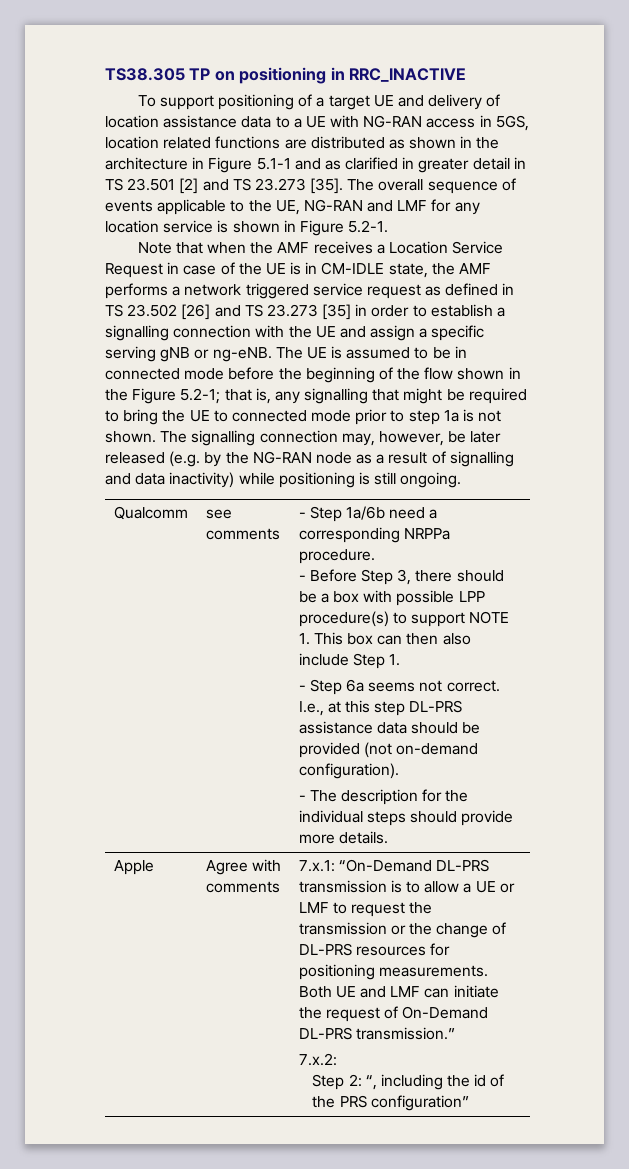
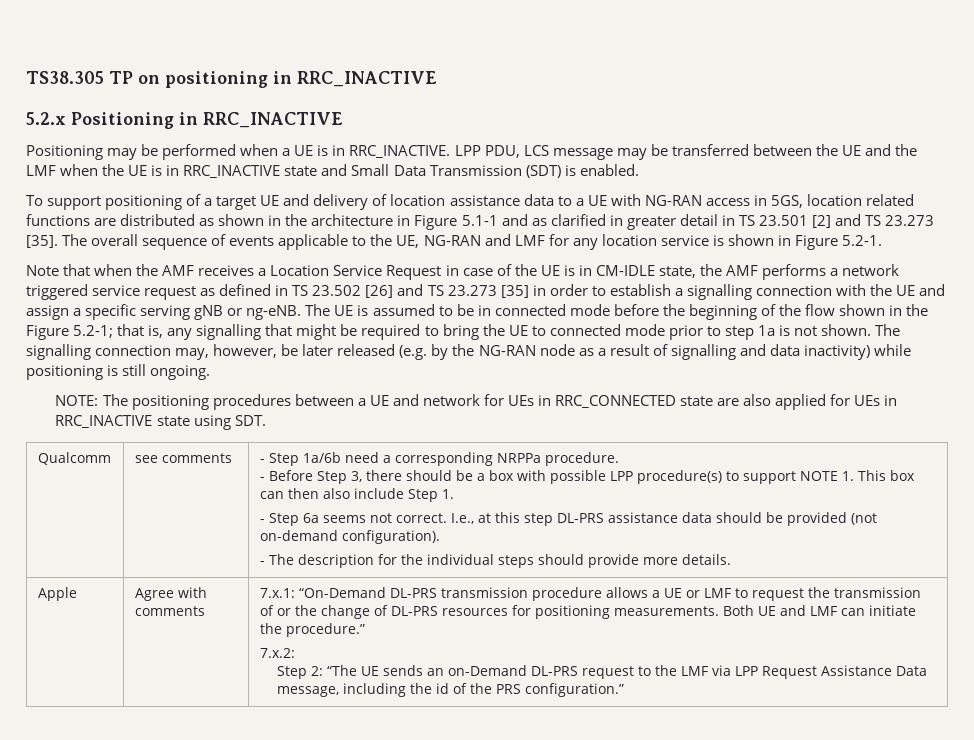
+ 5.2.x Positioning in RRC_INACTIVE
+ Positioning may be performed when a UE is in RRC_INACTIVE. LPP PDU, LCS message may be transferred between the UE and the LMF when the UE is in RRC_INACTIVE state and Small Data Transmission (SDT) is enabled.
+ NOTE: The positioning procedures between a UE and network for UEs in RRC_CONNECTED state are also applied for UEs in RRC_INACTIVE state using SDT.
- 7.x.1: “On-Demand DL-PRS transmission is to allow a UE or LMF to request the transmission or the change of DL-PRS resources for positioning measurements.
+ 7.x.1: “On-Demand DL-PRS transmission procedure allows a UE or LMF to request the transmission of or the change of DL-PRS resources for positioning measurements.
- Both UE and LMF can initiate the request of On-Demand DL-PRS transmission.”
+ Both UE and LMF can initiate the procedure.”
  7.x.2:
- Step 2: “, including the id of the PRS configuration”
+ Step 2: “The UE sends an on-Demand DL-PRS request to the LMF via LPP Request Assistance Data message, including the id of the PRS configuration.”

